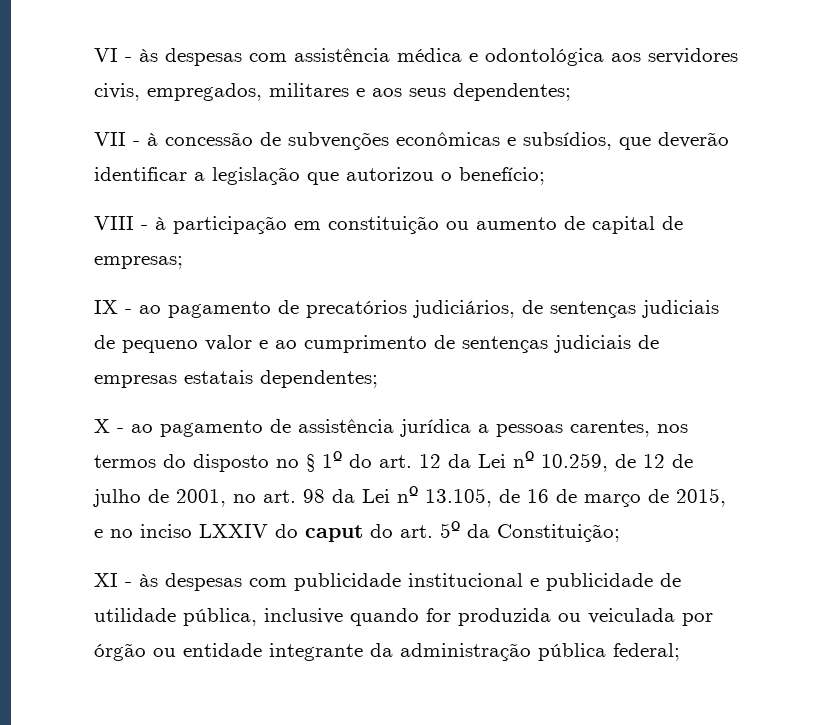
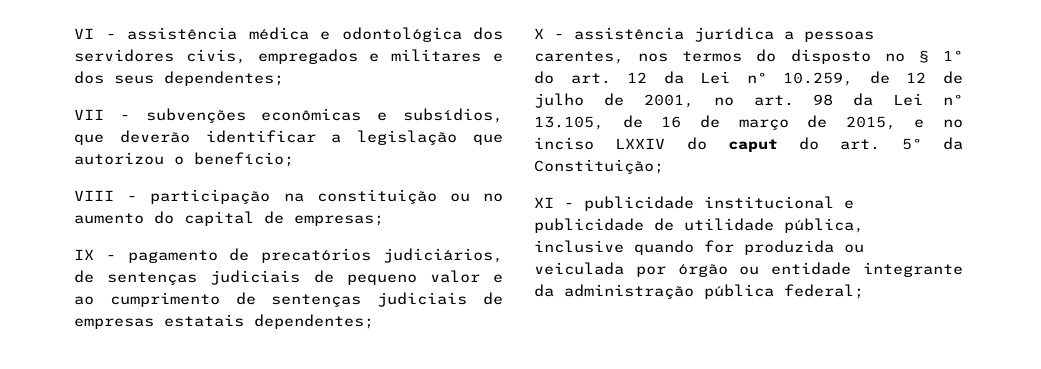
- VI - às despesas com assistência médica e odontológica aos servidores civis, empregados, militares e aos seus dependentes;
+ VI - assistência médica e odontológica dos servidores civis, empregados e militares e dos seus dependentes;
- VII - à concessão de subvenções econômicas e subsídios, que deverão identificar a legislação que autorizou o benefício;
+ VII - subvenções econômicas e subsídios, que deverão identificar a legislação que autorizou o benefício;
- VIII - à participação em constituição ou aumento de capital de empresas;
+ VIII - participação na constituição ou no aumento do capital de empresas;
- IX - ao pagamento de precatórios judiciários, de sentenças judiciais de pequeno valor e ao cumprimento de sentenças judiciais de empresas estatais dependentes;
+ IX - pagamento de precatórios judiciários, de sentenças judiciais de pequeno valor e ao cumprimento de sentenças judiciais de empresas estatais dependentes;
- X - ao pagamento de assistência jurídica a pessoas carentes, nos termos do disposto no § 1º do art. 12 da Lei nº 10.259, de 12 de julho de 2001, no art. 98 da Lei nº 13.105, de 16 de março de 2015, e no inciso LXXIV do caput do art. 5º da Constituição;
+ X - assistência jurídica a pessoas carentes, nos termos do disposto no § 1º do art. 12 da Lei nº 10.259, de 12 de julho de 2001, no art. 98 da Lei nº 13.105, de 16 de março de 2015, e no inciso LXXIV do caput do art. 5º da Constituição;
- XI - às despesas com publicidade institucional e publicidade de utilidade pública, inclusive quando for produzida ou veiculada por órgão ou entidade integrante da administração pública federal;
+ XI - publicidade institucional e publicidade de utilidade pública, inclusive quando for produzida ou veiculada por órgão ou entidade integrante da administração pública federal;

